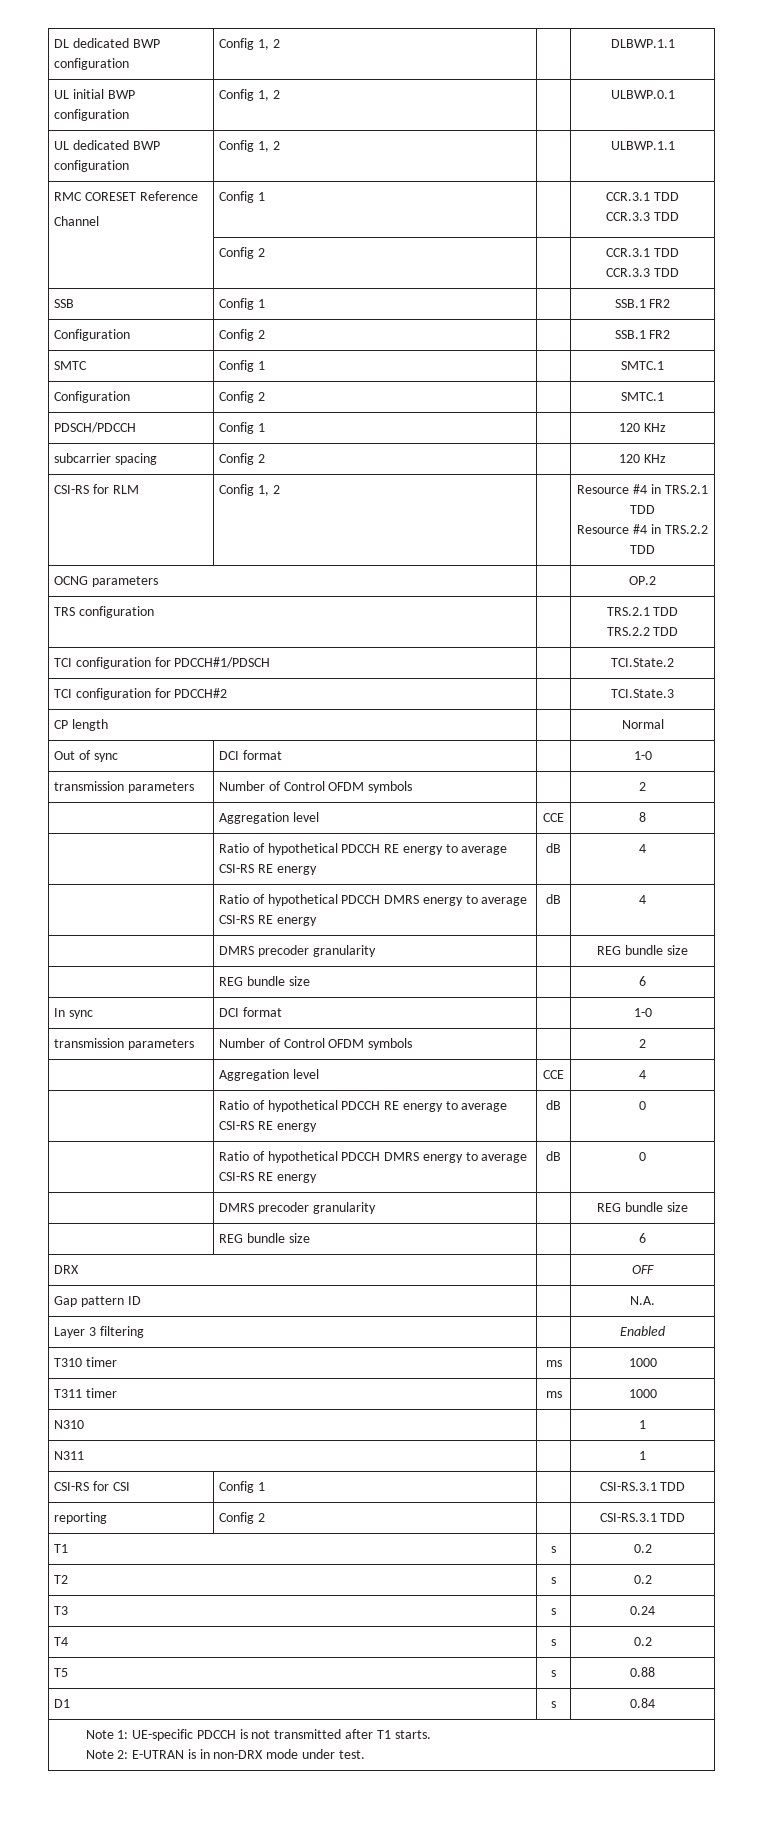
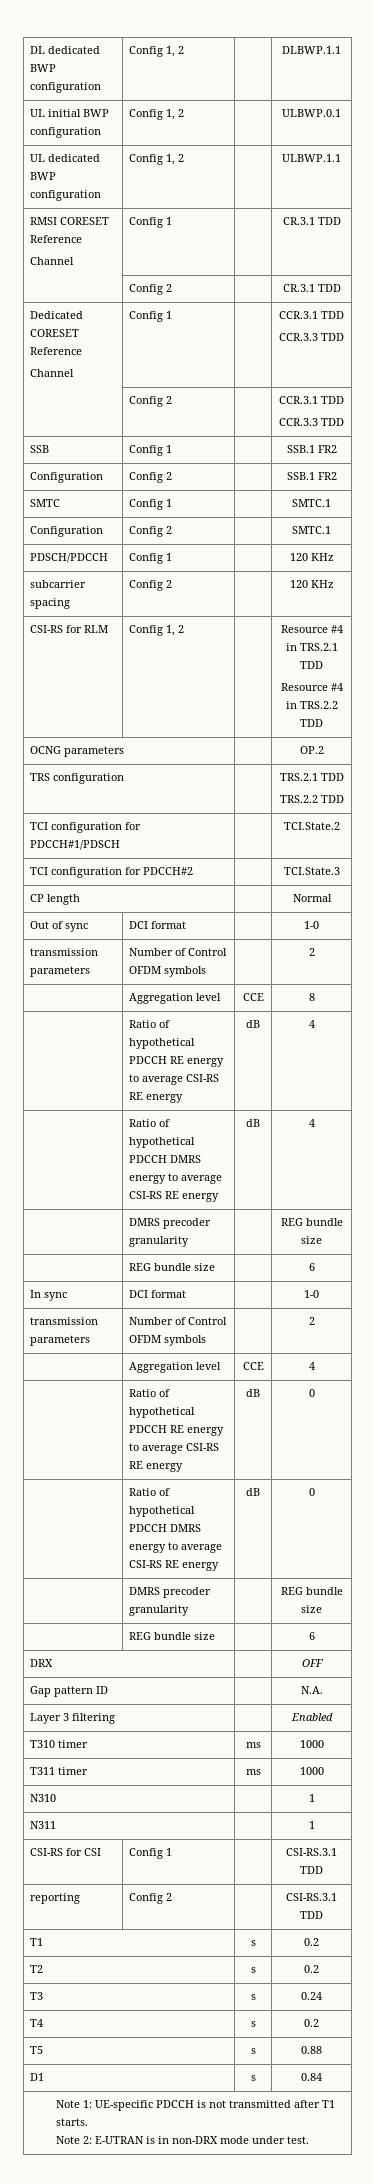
- RMC CORESET Reference
+ RMSI CORESET Reference
+ Channel | Config 1 | | CR.3.1 TDD
+ | Config 2 | | CR.3.1 TDD
+ Dedicated CORESET Reference

